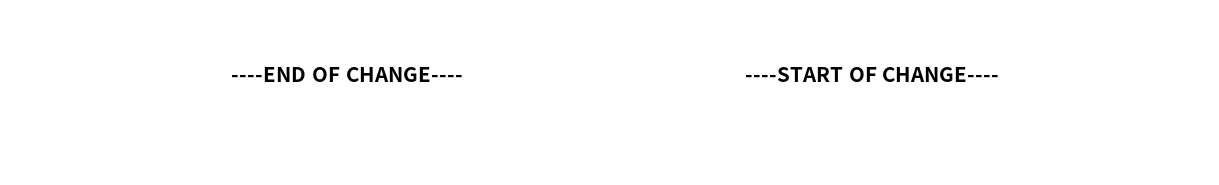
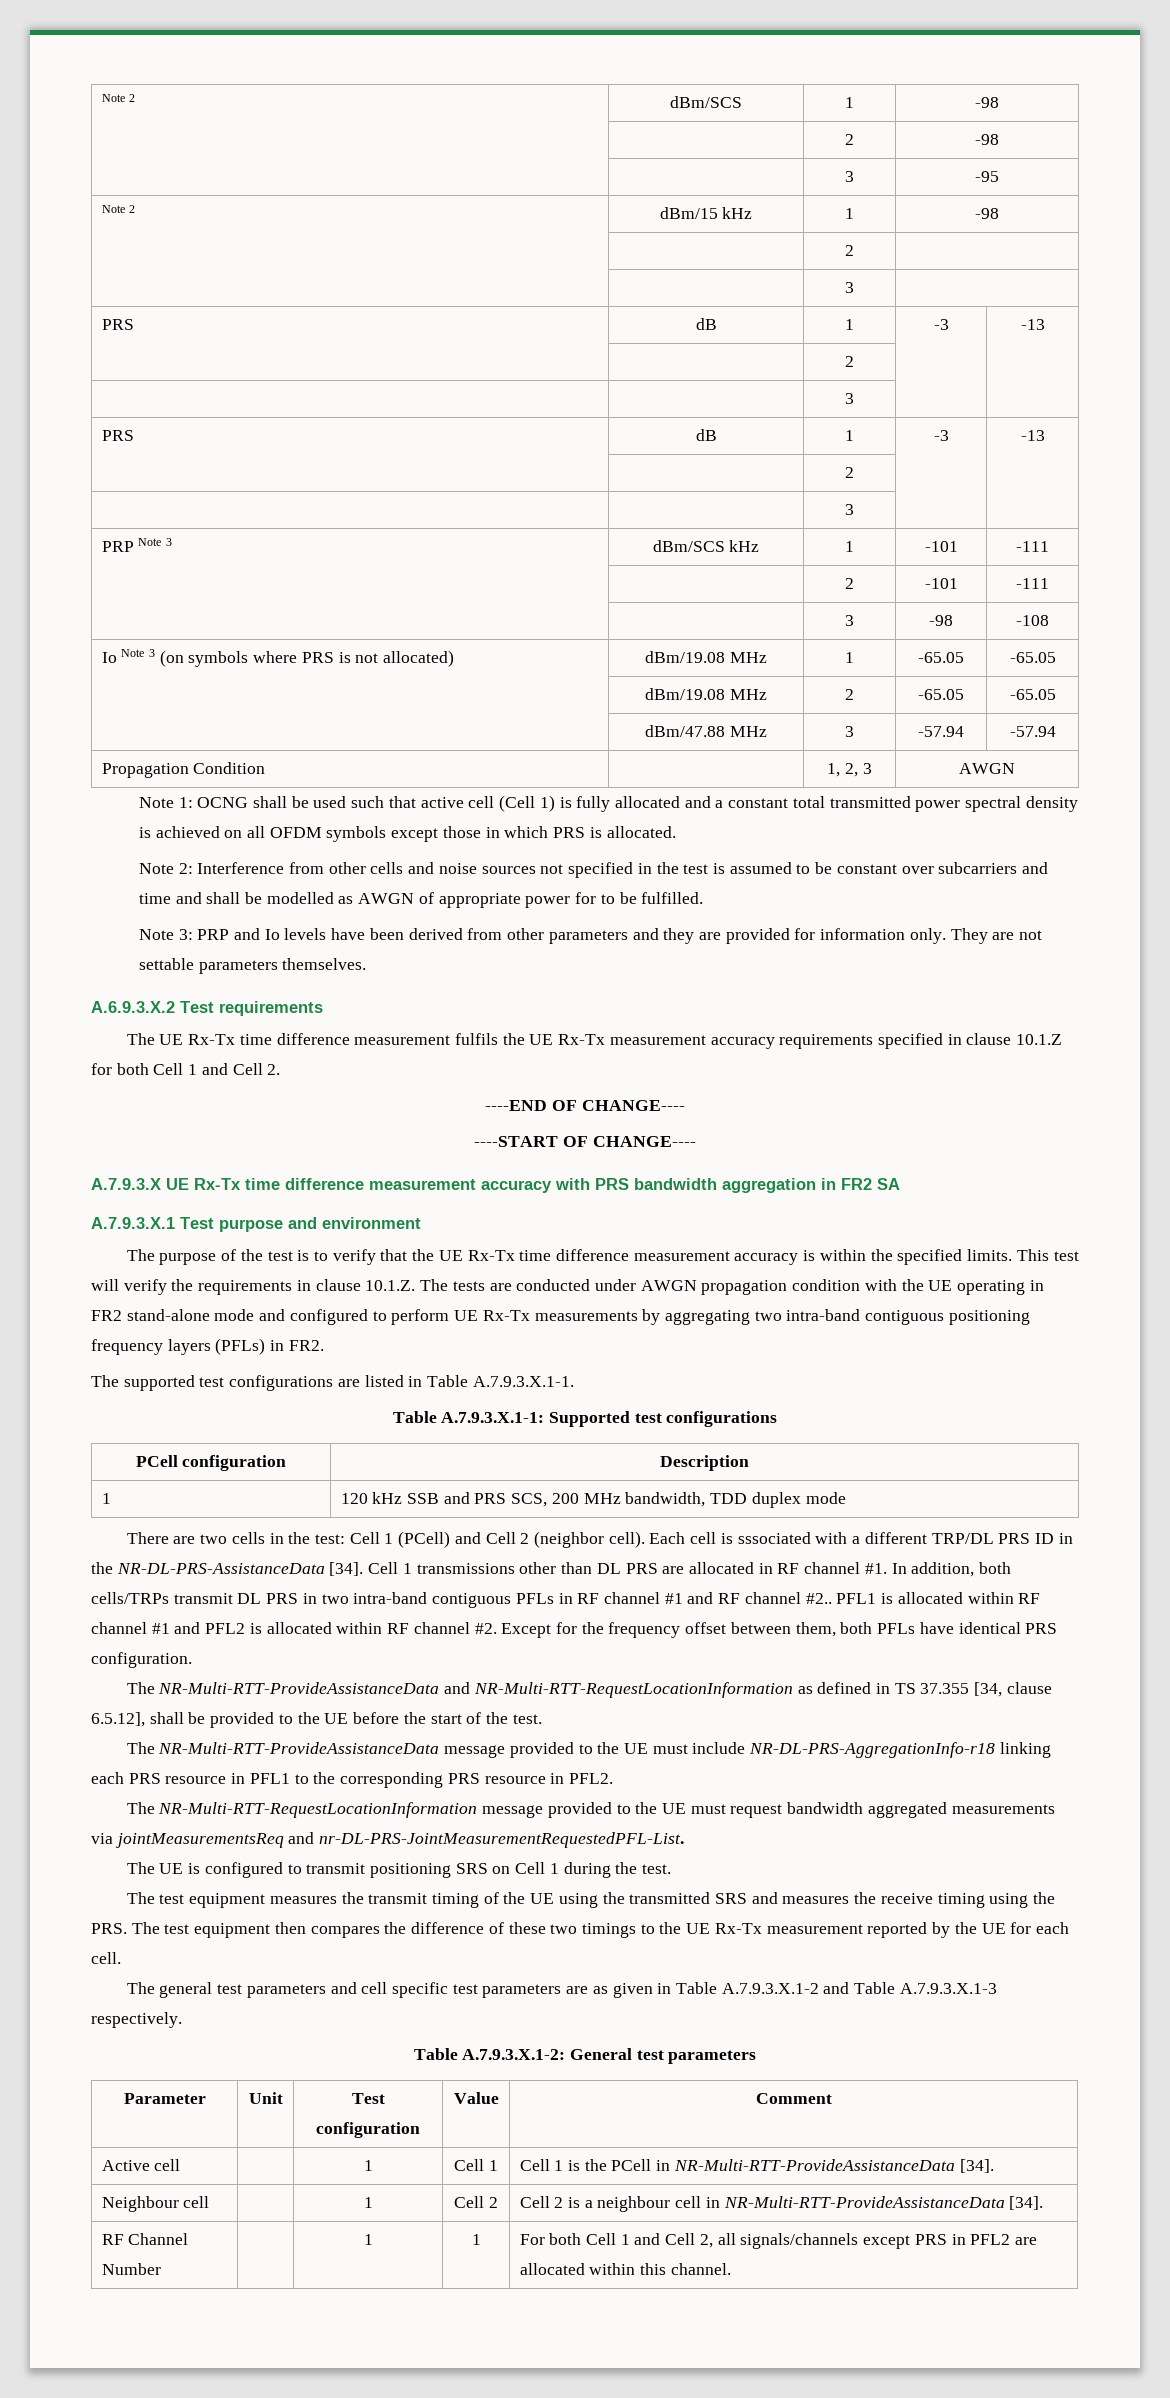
+ Note 2 | dBm/SCS | 1 | -98
+ | | 2 | -98
+ | | 3 | -95
+ Note 2 | dBm/15 kHz | 1 | -98
+ | | 2 |
+ | | 3 |
+ PRS | dB | 1 | -3 | -13
+ | | 2 | |
+ | | 3 | |
+ PRS | dB | 1 | -3 | -13
+ | | 2 | |
+ | | 3 | |
+ PRP Note 3 | dBm/SCS kHz | 1 | -101 | -111
+ | | 2 | -101 | -111
+ | | 3 | -98 | -108
+ Io Note 3 (on symbols where PRS is not allocated) | dBm/19.08 MHz | 1 | -65.05 | -65.05
+ | dBm/19.08 MHz | 2 | -65.05 | -65.05
+ | dBm/47.88 MHz | 3 | -57.94 | -57.94
+ Propagation Condition | | 1, 2, 3 | AWGN
+ Note 1: OCNG shall be used such that active cell (Cell 1) is fully allocated and a constant total transmitted power spectral density is achieved on all OFDM symbols except those in which PRS is allocated.
+ Note 2: Interference from other cells and noise sources not specified in the test is assumed to be constant over subcarriers and time and shall be modelled as AWGN of appropriate power for to be fulfilled.
+ Note 3: PRP and Io levels have been derived from other parameters and they are provided for information only. They are not settable parameters themselves.
+ A.6.9.3.X.2 Test requirements
+ The UE Rx-Tx time difference measurement fulfils the UE Rx-Tx measurement accuracy requirements specified in clause 10.1.Z for both Cell 1 and Cell 2.
+ A.7.9.3.X UE Rx-Tx time difference measurement accuracy with PRS bandwidth aggregation in FR2 SA
+ A.7.9.3.X.1 Test purpose and environment
+ The purpose of the test is to verify that the UE Rx-Tx time difference measurement accuracy is within the specified limits. This test will verify the requirements in clause 10.1.Z. The tests are conducted under AWGN propagation condition with the UE operating in FR2 stand-alone mode and configured to perform UE Rx-Tx measurements by aggregating two intra-band contiguous positioning frequency layers (PFLs) in FR2.
+ The supported test configurations are listed in Table A.7.9.3.X.1-1.
+ Table A.7.9.3.X.1-1: Supported test configurations
+ PCell configuration | Description
+ 1 | 120 kHz SSB and PRS SCS, 200 MHz bandwidth, TDD duplex mode
+ There are two cells in the test: Cell 1 (PCell) and Cell 2 (neighbor cell). Each cell is sssociated with a different TRP/DL PRS ID in the NR-DL-PRS-AssistanceData [34]. Cell 1 transmissions other than DL PRS are allocated in RF channel #1. In addition, both cells/TRPs transmit DL PRS in two intra-band contiguous PFLs in RF channel #1 and RF channel #2.. PFL1 is allocated within RF channel #1 and PFL2 is allocated within RF channel #2. Except for the frequency offset between them, both PFLs have identical PRS configuration.
+ The NR-Multi-RTT-ProvideAssistanceData and NR-Multi-RTT-RequestLocationInformation as defined in TS 37.355 [34, clause 6.5.12], shall be provided to the UE before the start of the test.
+ The NR-Multi-RTT-ProvideAssistanceData message provided to the UE must include NR-DL-PRS-AggregationInfo-r18 linking each PRS resource in PFL1 to the corresponding PRS resource in PFL2.
+ The NR-Multi-RTT-RequestLocationInformation message provided to the UE must request bandwidth aggregated measurements via jointMeasurementsReq and nr-DL-PRS-JointMeasurementRequestedPFL-List.
+ The UE is configured to transmit positioning SRS on Cell 1 during the test.
+ The test equipment measures the transmit timing of the UE using the transmitted SRS and measures the receive timing using the PRS. The test equipment then compares the difference of these two timings to the UE Rx-Tx measurement reported by the UE for each cell.
+ The general test parameters and cell specific test parameters are as given in Table A.7.9.3.X.1-2 and Table A.7.9.3.X.1-3 respectively.
+ Table A.7.9.3.X.1-2: General test parameters
+ Parameter | Unit | Test configuration | Value | Comment
+ Active cell | | 1 | Cell 1 | Cell 1 is the PCell in NR-Multi-RTT-ProvideAssistanceData [34].
+ Neighbour cell | | 1 | Cell 2 | Cell 2 is a neighbour cell in NR-Multi-RTT-ProvideAssistanceData [34].
+ RF Channel Number | | 1 | 1 | For both Cell 1 and Cell 2, all signals/channels except PRS in PFL2 are allocated within this channel.

